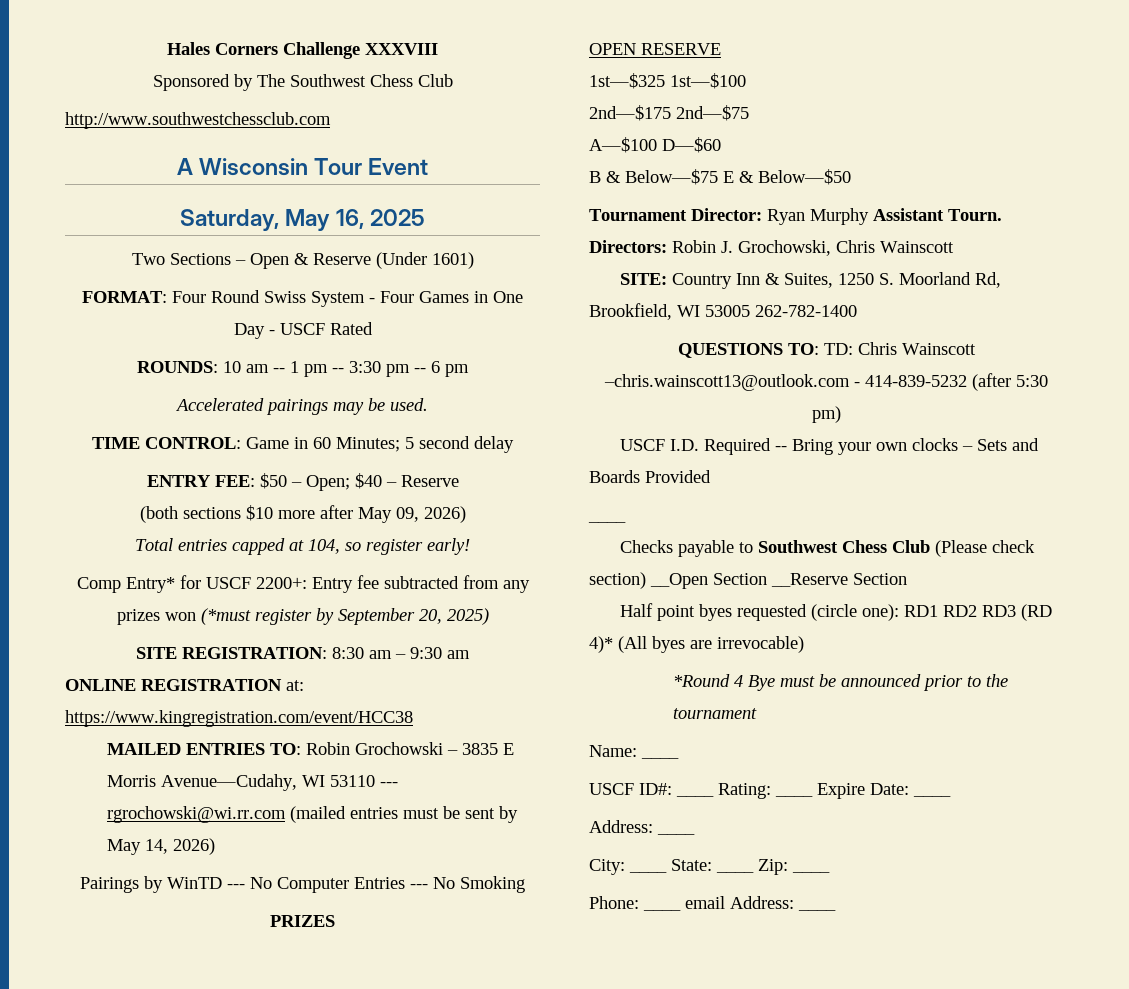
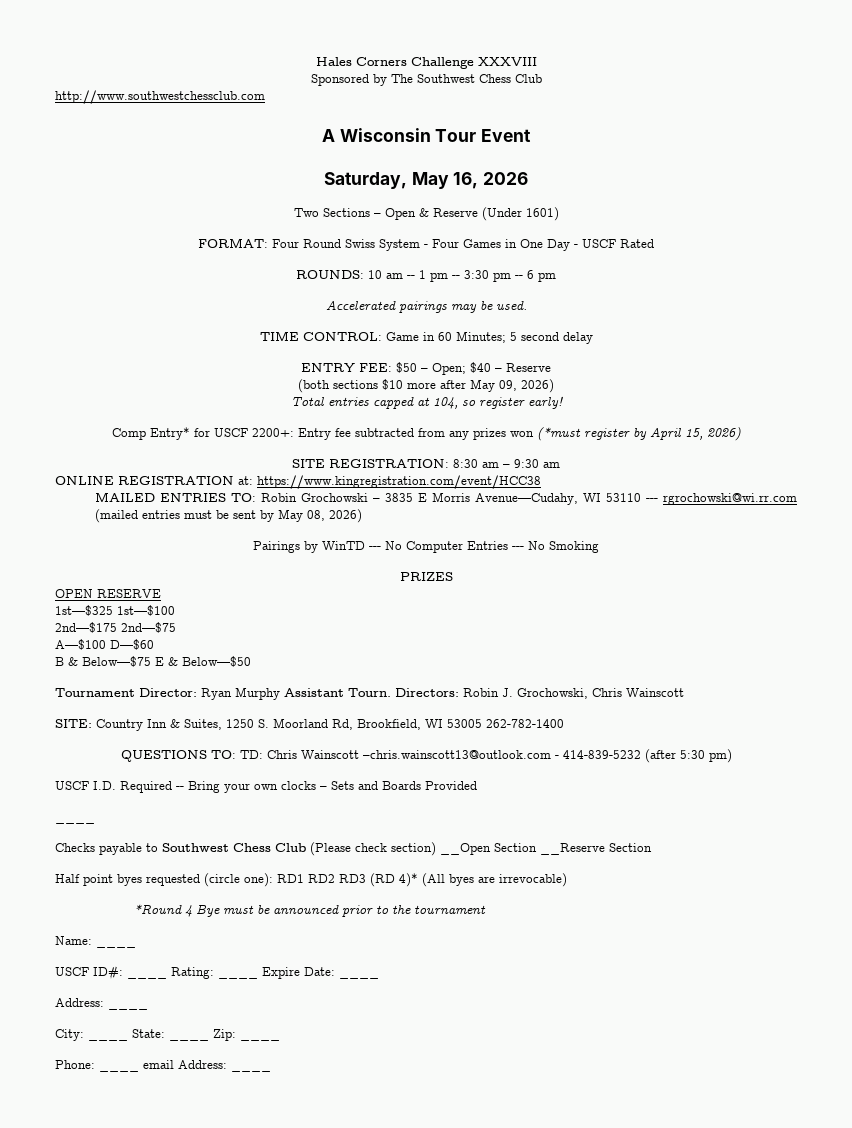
- Saturday, May 16, 2025
+ Saturday, May 16, 2026
- Comp Entry* for USCF 2200+: Entry fee subtracted from any prizes won (*must register by September 20, 2025)
+ Comp Entry* for USCF 2200+: Entry fee subtracted from any prizes won (*must register by April 15, 2026)
- MAILED ENTRIES TO: Robin Grochowski – 3835 E Morris Avenue—Cudahy, WI 53110 --- rgrochowski@wi.rr.com (mailed entries must be sent by May 14, 2026)
+ MAILED ENTRIES TO: Robin Grochowski – 3835 E Morris Avenue—Cudahy, WI 53110 --- rgrochowski@wi.rr.com (mailed entries must be sent by May 08, 2026)

